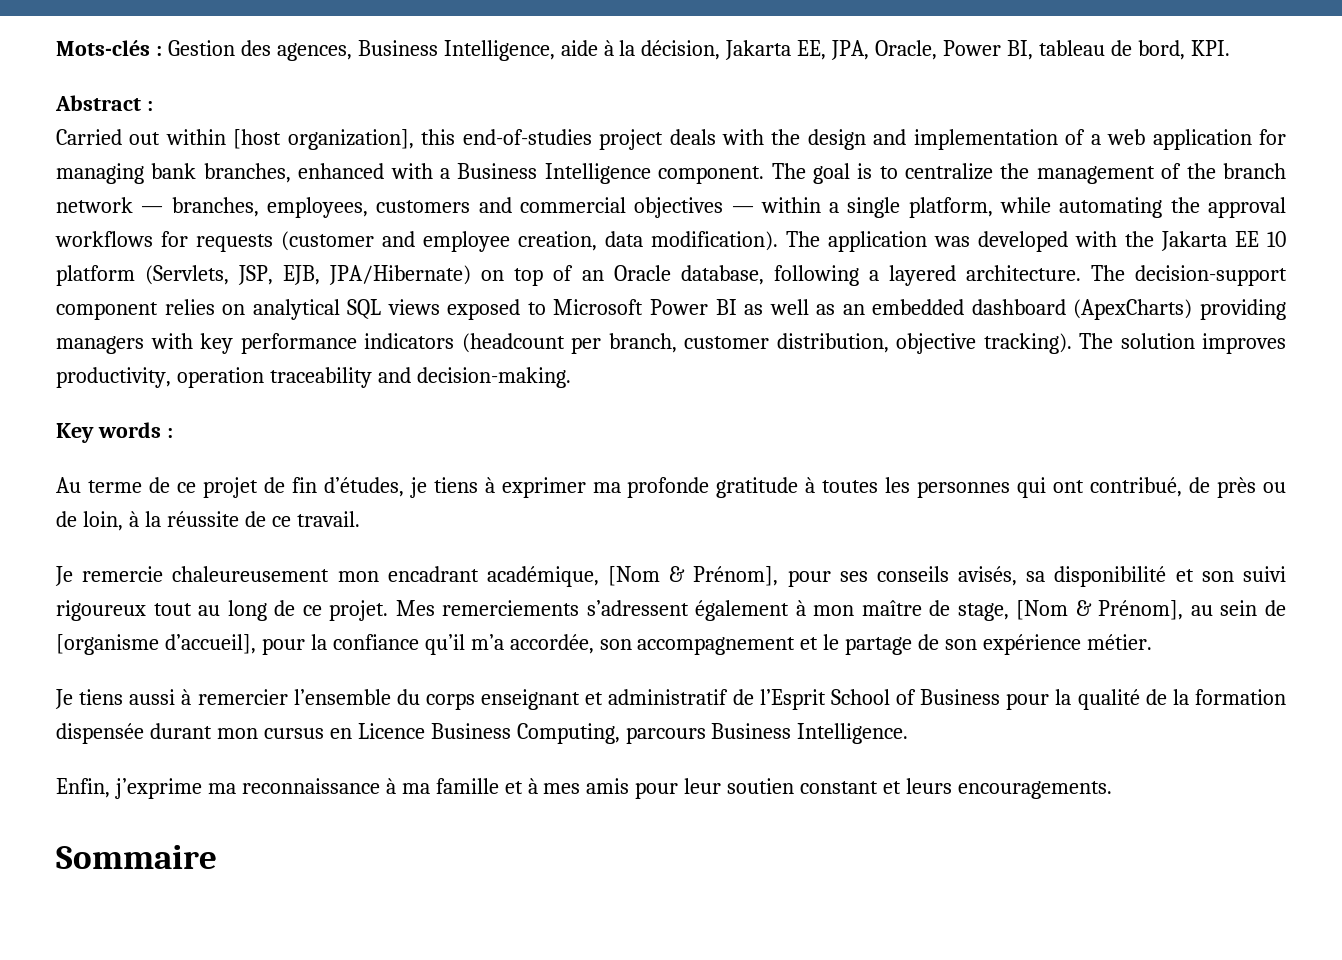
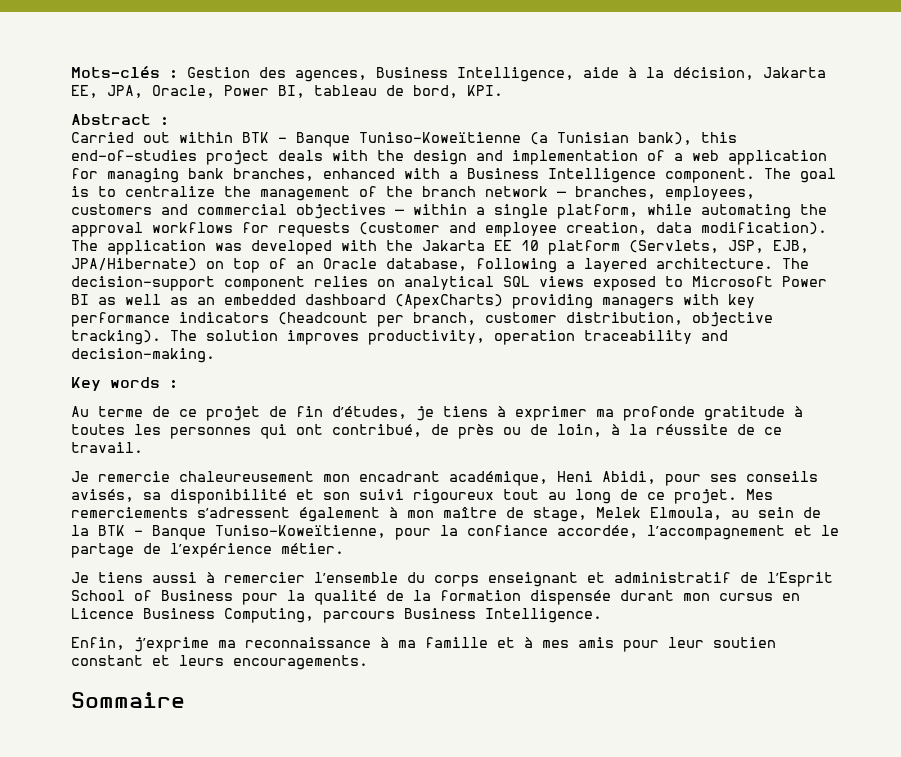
- Carried out within [host organization], this end-of-studies project deals with the design and implementation of a web application for managing bank branches, enhanced with a Business Intelligence component.
+ Carried out within BTK – Banque Tuniso-Koweïtienne (a Tunisian bank), this end-of-studies project deals with the design and implementation of a web application for managing bank branches, enhanced with a Business Intelligence component.
- Je remercie chaleureusement mon encadrant académique, [Nom & Prénom], pour ses conseils avisés, sa disponibilité et son suivi rigoureux tout au long de ce projet.
+ Je remercie chaleureusement mon encadrant académique, Heni Abidi, pour ses conseils avisés, sa disponibilité et son suivi rigoureux tout au long de ce projet.
- Mes remerciements s’adressent également à mon maître de stage, [Nom & Prénom], au sein de [organisme d’accueil], pour la confiance qu’il m’a accordée, son accompagnement et le partage de son expérience métier.
+ Mes remerciements s’adressent également à mon maître de stage, Melek Elmoula, au sein de la BTK – Banque Tuniso-Koweïtienne, pour la confiance accordée, l’accompagnement et le partage de l’expérience métier.

